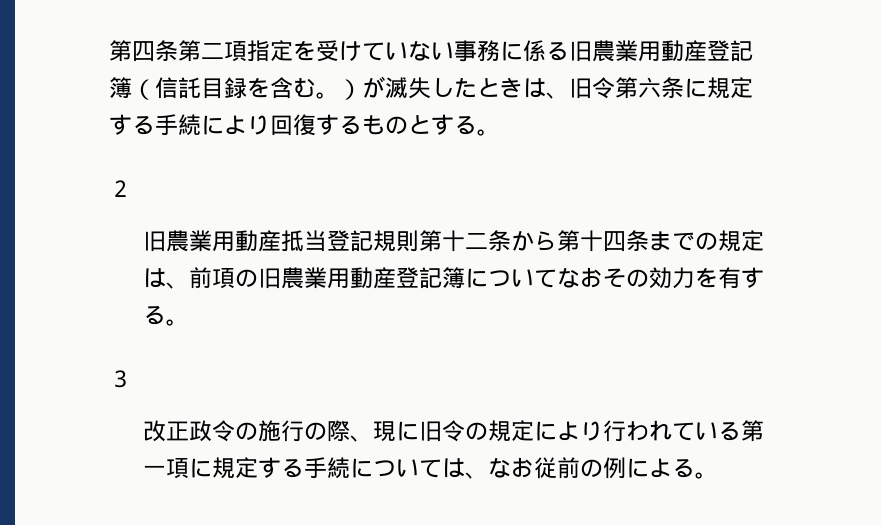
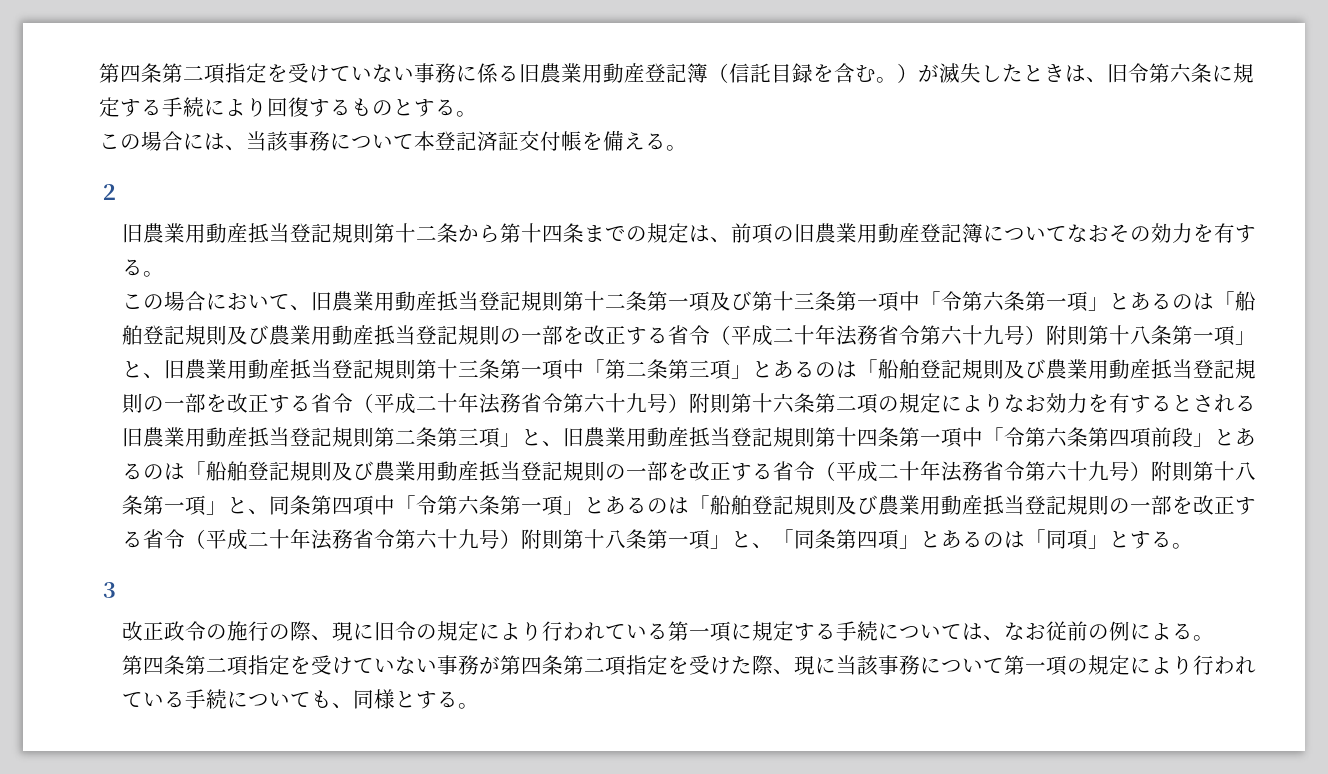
+ この場合には、当該事務について本登記済証交付帳を備える。
+ この場合において、旧農業用動産抵当登記規則第十二条第一項及び第十三条第一項中「令第六条第一項」とあるのは「船舶登記規則及び農業用動産抵当登記規則の一部を改正する省令（平成二十年法務省令第六十九号）附則第十八条第一項」と、旧農業用動産抵当登記規則第十三条第一項中「第二条第三項」とあるのは「船舶登記規則及び農業用動産抵当登記規則の一部を改正する省令（平成二十年法務省令第六十九号）附則第十六条第二項の規定によりなお効力を有するとされる旧農業用動産抵当登記規則第二条第三項」と、旧農業用動産抵当登記規則第十四条第一項中「令第六条第四項前段」とあるのは「船舶登記規則及び農業用動産抵当登記規則の一部を改正する省令（平成二十年法務省令第六十九号）附則第十八条第一項」と、同条第四項中「令第六条第一項」とあるのは「船舶登記規則及び農業用動産抵当登記規則の一部を改正する省令（平成二十年法務省令第六十九号）附則第十八条第一項」と、「同条第四項」とあるのは「同項」とする。
+ 第四条第二項指定を受けていない事務が第四条第二項指定を受けた際、現に当該事務について第一項の規定により行われている手続についても、同様とする。

